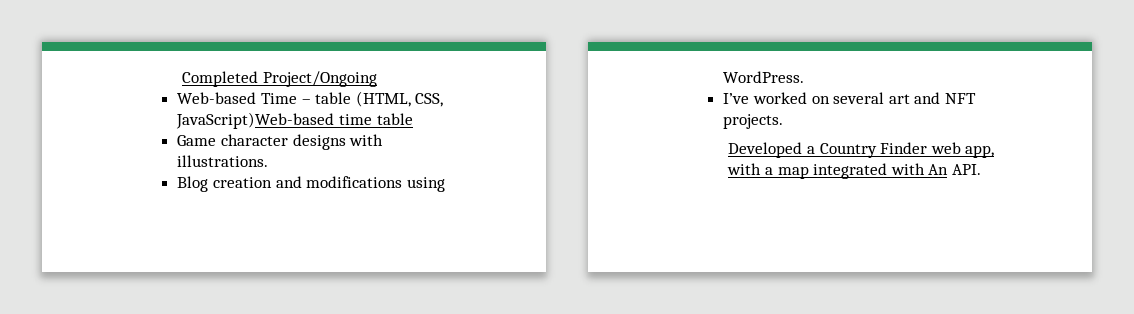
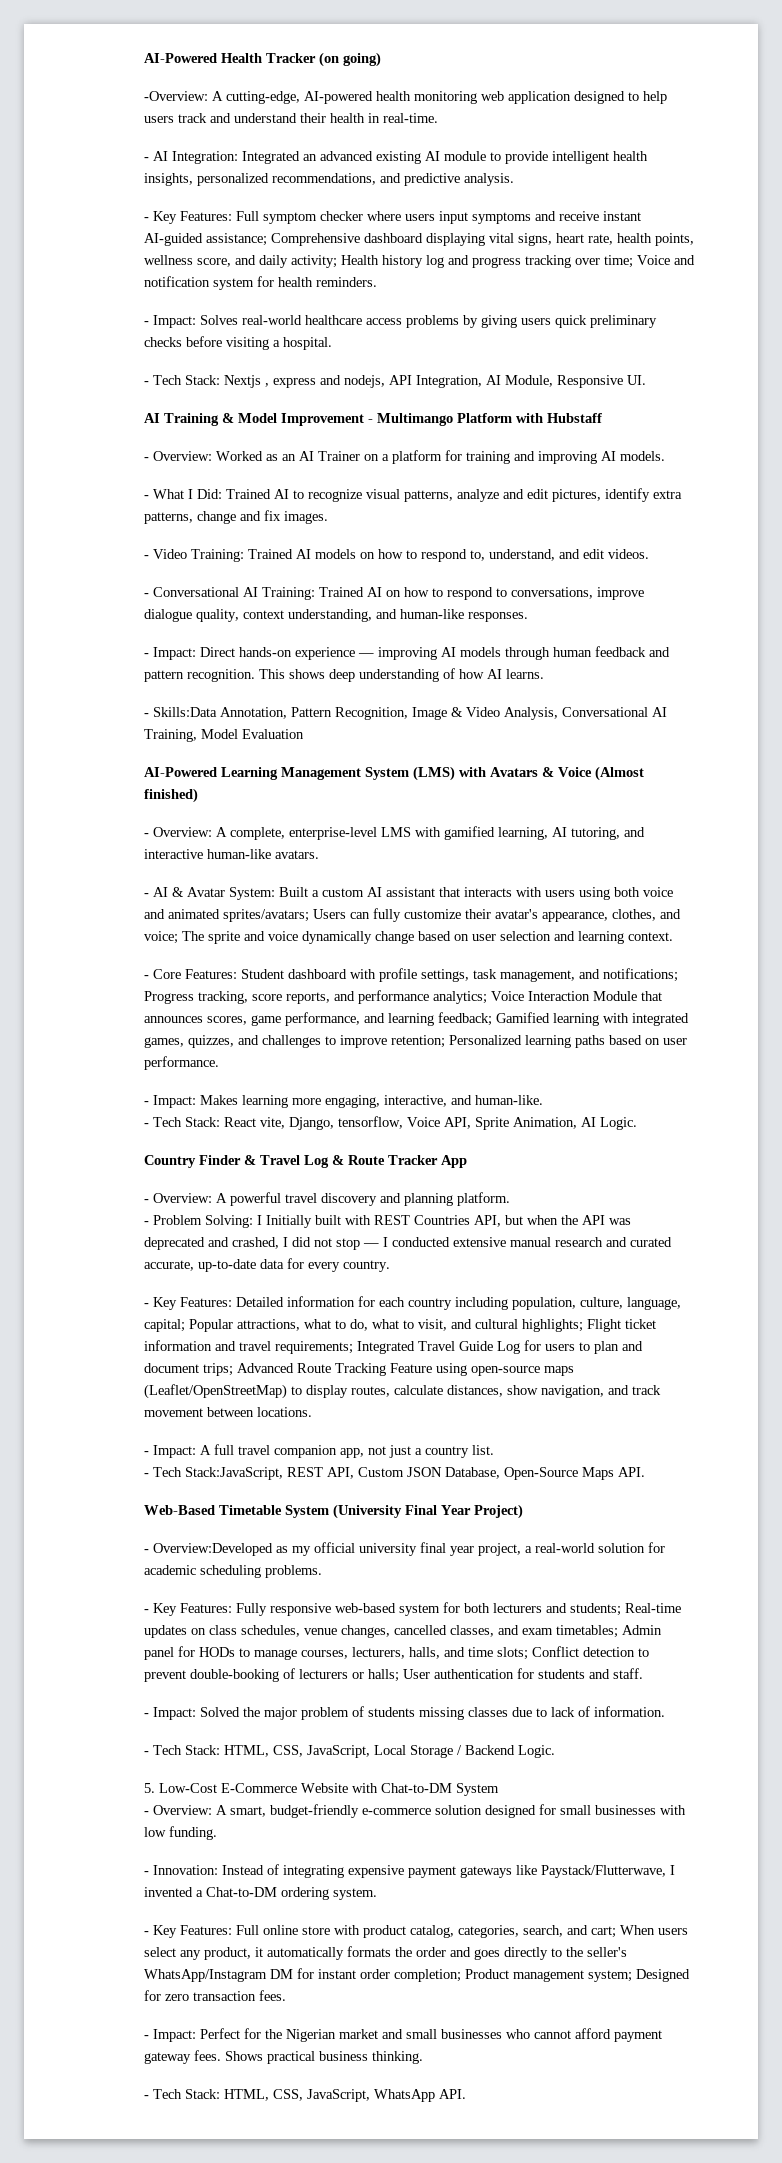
- Completed Project/Ongoing
- Web-based Time – table (HTML, CSS, JavaScript)Web-based time table
- Game character designs with illustrations.
- Blog creation and modifications using WordPress.
- I’ve worked on several art and NFT projects.
- Developed a Country Finder web app, with a map integrated with An API.
+ AI-Powered Health Tracker (on going)
+ -Overview: A cutting-edge, AI-powered health monitoring web application designed to help users track and understand their health in real-time.
+ - AI Integration: Integrated an advanced existing AI module to provide intelligent health insights, personalized recommendations, and predictive analysis.
+ - Key Features: Full symptom checker where users input symptoms and receive instant AI-guided assistance; Comprehensive dashboard displaying vital signs, heart rate, health points, wellness score, and daily activity; Health history log and progress tracking over time; Voice and notification system for health reminders.
+ - Impact: Solves real-world healthcare access problems by giving users quick preliminary checks before visiting a hospital.
+ - Tech Stack: Nextjs , express and nodejs, API Integration, AI Module, Responsive UI.
+ AI Training & Model Improvement - Multimango Platform with Hubstaff
+ - Overview: Worked as an AI Trainer on a platform for training and improving AI models.
+ - What I Did: Trained AI to recognize visual patterns, analyze and edit pictures, identify extra patterns, change and fix images.
+ - Video Training: Trained AI models on how to respond to, understand, and edit videos.
+ - Conversational AI Training: Trained AI on how to respond to conversations, improve dialogue quality, context understanding, and human-like responses.
+ - Impact: Direct hands-on experience — improving AI models through human feedback and pattern recognition. This shows deep understanding of how AI learns.
+ - Skills:Data Annotation, Pattern Recognition, Image & Video Analysis, Conversational AI Training, Model Evaluation
+ AI-Powered Learning Management System (LMS) with Avatars & Voice (Almost finished)
+ - Overview: A complete, enterprise-level LMS with gamified learning, AI tutoring, and interactive human-like avatars.
+ - AI & Avatar System: Built a custom AI assistant that interacts with users using both voice and animated sprites/avatars; Users can fully customize their avatar's appearance, clothes, and voice; The sprite and voice dynamically change based on user selection and learning context.
+ - Core Features: Student dashboard with profile settings, task management, and notifications; Progress tracking, score reports, and performance analytics; Voice Interaction Module that announces scores, game performance, and learning feedback; Gamified learning with integrated games, quizzes, and challenges to improve retention; Personalized learning paths based on user performance.
+ - Impact: Makes learning more engaging, interactive, and human-like.
+ - Tech Stack: React vite, Django, tensorflow, Voice API, Sprite Animation, AI Logic.
+ Country Finder & Travel Log & Route Tracker App
+ - Overview: A powerful travel discovery and planning platform.
+ - Problem Solving: I Initially built with REST Countries API, but when the API was deprecated and crashed, I did not stop — I conducted extensive manual research and curated accurate, up-to-date data for every country.
+ - Key Features: Detailed information for each country including population, culture, language, capital; Popular attractions, what to do, what to visit, and cultural highlights; Flight ticket information and travel requirements; Integrated Travel Guide Log for users to plan and document trips; Advanced Route Tracking Feature using open-source maps (Leaflet/OpenStreetMap) to display routes, calculate distances, show navigation, and track movement between locations.
+ - Impact: A full travel companion app, not just a country list.
+ - Tech Stack:JavaScript, REST API, Custom JSON Database, Open-Source Maps API.
+ Web-Based Timetable System (University Final Year Project)
+ - Overview:Developed as my official university final year project, a real-world solution for academic scheduling problems.
+ - Key Features: Fully responsive web-based system for both lecturers and students; Real-time updates on class schedules, venue changes, cancelled classes, and exam timetables; Admin panel for HODs to manage courses, lecturers, halls, and time slots; Conflict detection to prevent double-booking of lecturers or halls; User authentication for students and staff.
+ - Impact: Solved the major problem of students missing classes due to lack of information.
+ - Tech Stack: HTML, CSS, JavaScript, Local Storage / Backend Logic.
+ 5. Low-Cost E-Commerce Website with Chat-to-DM System
+ - Overview: A smart, budget-friendly e-commerce solution designed for small businesses with low funding.
+ - Innovation: Instead of integrating expensive payment gateways like Paystack/Flutterwave, I invented a Chat-to-DM ordering system.
+ - Key Features: Full online store with product catalog, categories, search, and cart; When users select any product, it automatically formats the order and goes directly to the seller's WhatsApp/Instagram DM for instant order completion; Product management system; Designed for zero transaction fees.
+ - Impact: Perfect for the Nigerian market and small businesses who cannot afford payment gateway fees. Shows practical business thinking.
+ - Tech Stack: HTML, CSS, JavaScript, WhatsApp API.

